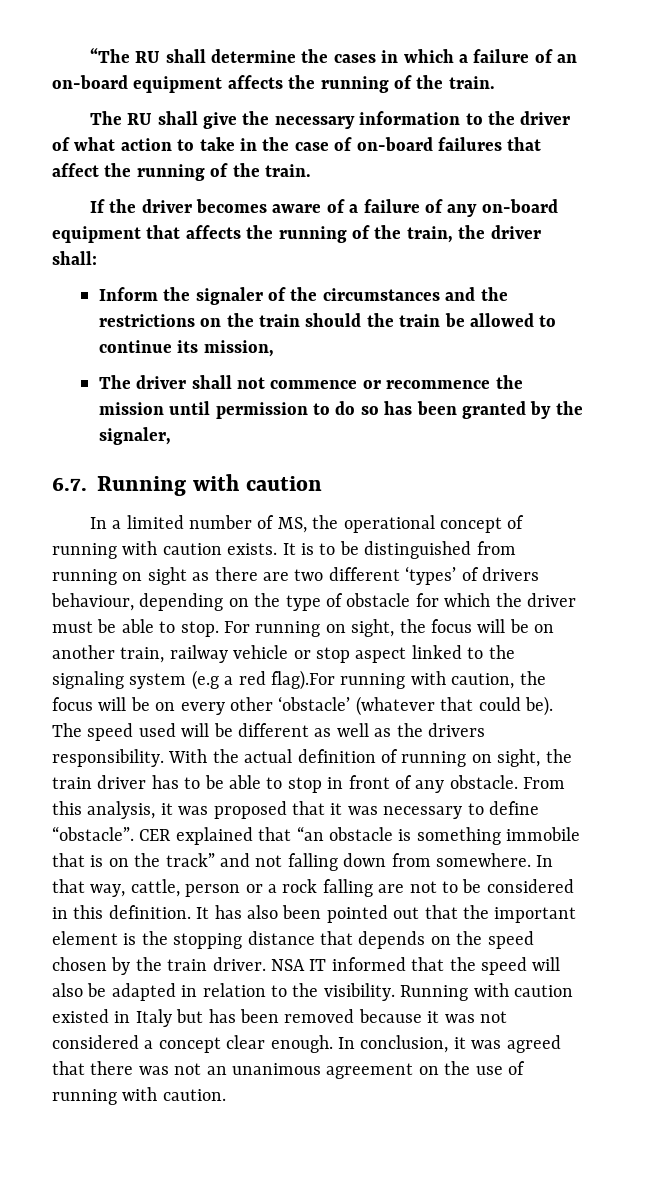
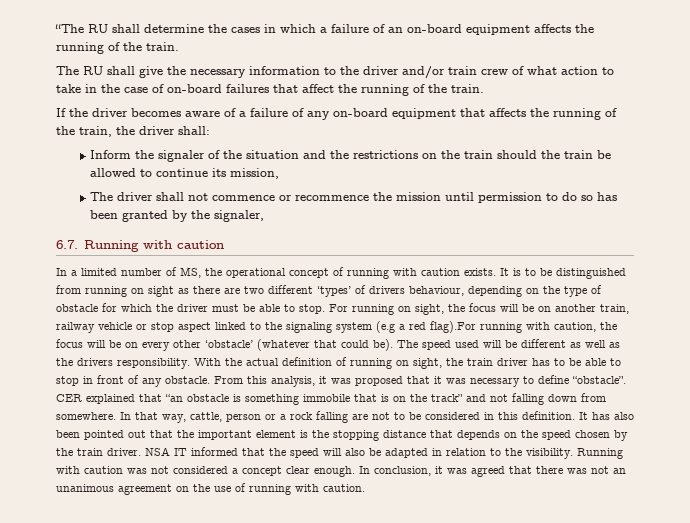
- The RU shall give the necessary information to the driver of what action to take in the case of on-board failures that affect the running of the train.
+ The RU shall give the necessary information to the driver and/or train crew of what action to take in the case of on-board failures that affect the running of the train.
- Inform the signaler of the circumstances and the restrictions on the train should the train be allowed to continue its mission,
+ Inform the signaler of the situation and the restrictions on the train should the train be allowed to continue its mission,
- Running with caution existed in Italy but has been removed because it was not considered a concept clear enough.
+ Running with caution was not considered a concept clear enough.

